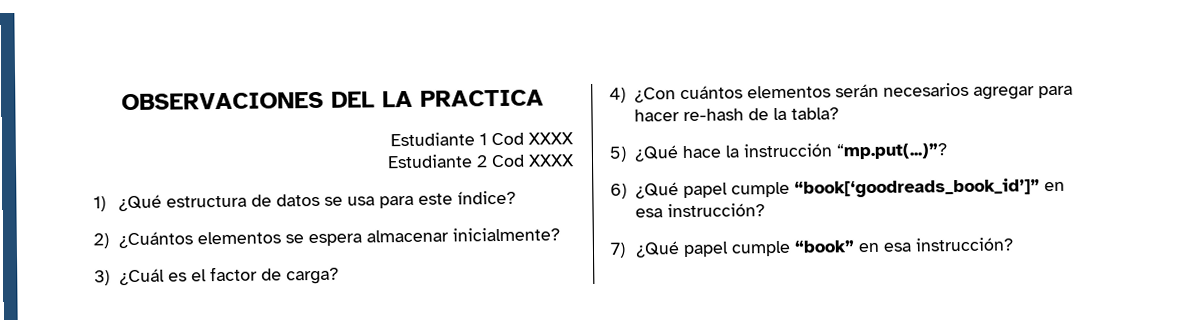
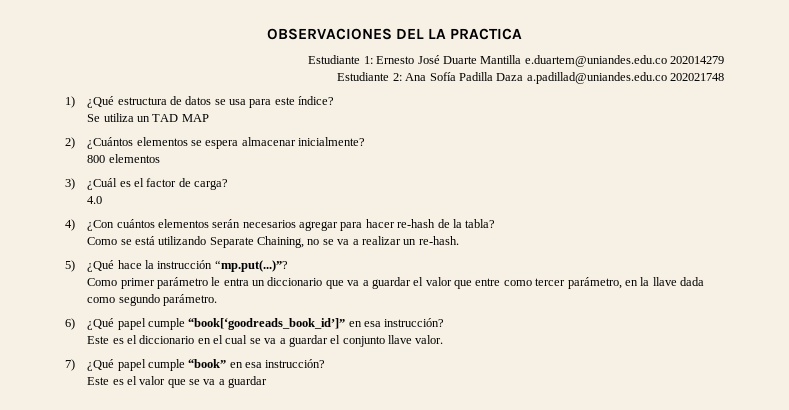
- Estudiante 1 Cod XXXX
- Estudiante 2 Cod XXXX
+ Estudiante 1: Ernesto José Duarte Mantilla e.duartem@uniandes.edu.co 202014279
+ Estudiante 2: Ana Sofía Padilla Daza a.padillad@uniandes.edu.co 202021748
+ Se utiliza un TAD MAP
+ 800 elementos
+ 4.0
+ Como se está utilizando Separate Chaining, no se va a realizar un re-hash.
+ Como primer parámetro le entra un diccionario que va a guardar el valor que entre como tercer parámetro, en la llave dada como segundo parámetro.
+ Este es el diccionario en el cual se va a guardar el conjunto llave valor.
+ Este es el valor que se va a guardar

